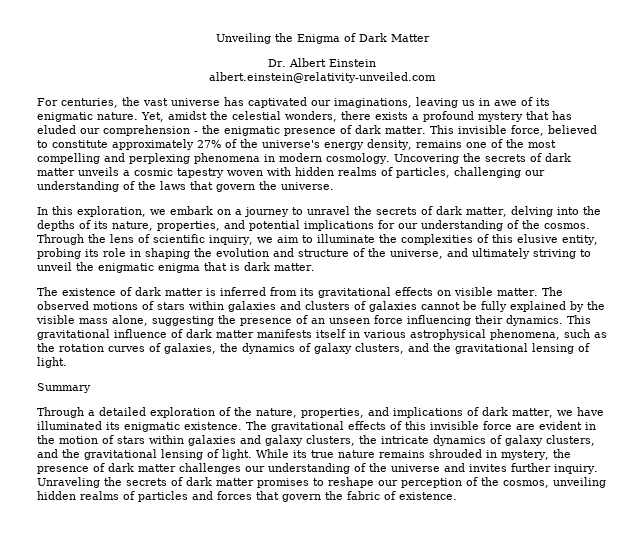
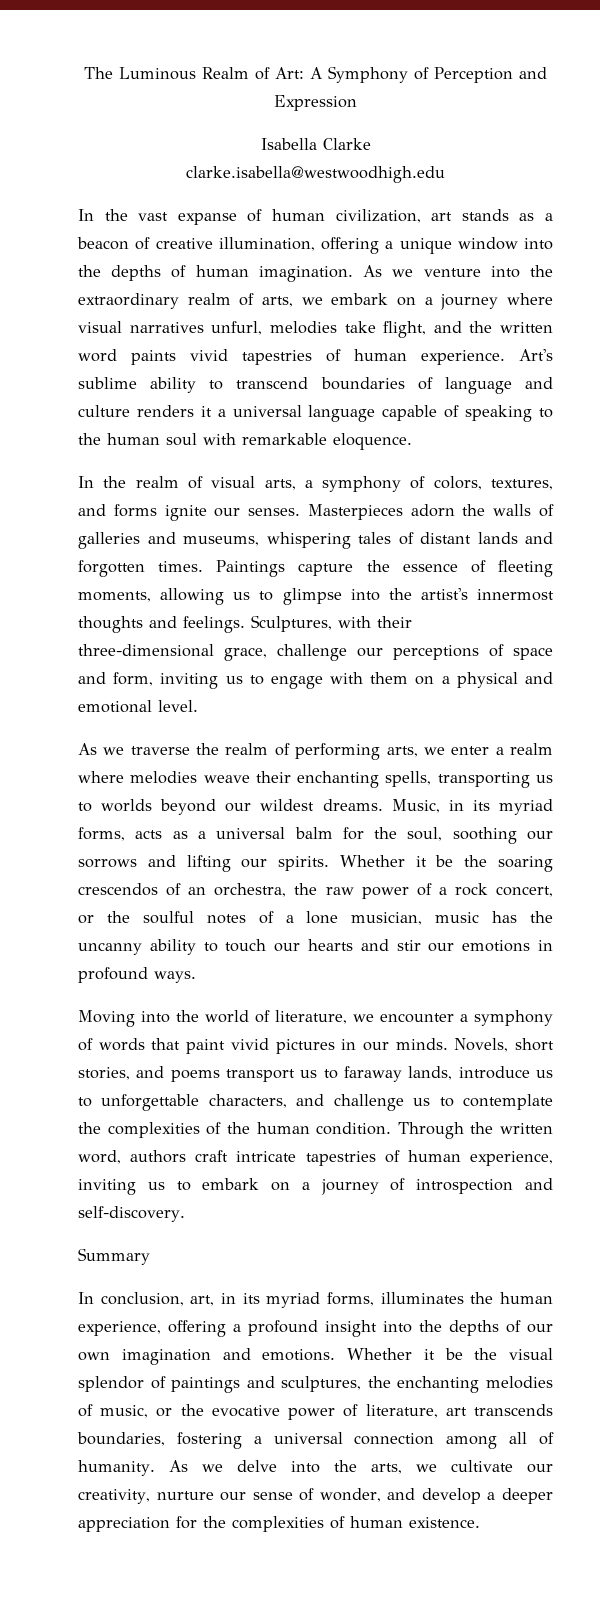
- Unveiling the Enigma of Dark Matter
- Dr. Albert Einstein
- albert.einstein@relativity-unveiled.com
- For centuries, the vast universe has captivated our imaginations, leaving us in awe of its enigmatic nature. Yet, amidst the celestial wonders, there exists a profound mystery that has eluded our comprehension - the enigmatic presence of dark matter. This invisible force, believed to constitute approximately 27% of the universe's energy density, remains one of the most compelling and perplexing phenomena in modern cosmology. Uncovering the secrets of dark matter unveils a cosmic tapestry woven with hidden realms of particles, challenging our understanding of the laws that govern the universe.
- In this exploration, we embark on a journey to unravel the secrets of dark matter, delving into the depths of its nature, properties, and potential implications for our understanding of the cosmos. Through the lens of scientific inquiry, we aim to illuminate the complexities of this elusive entity, probing its role in shaping the evolution and structure of the universe, and ultimately striving to unveil the enigmatic enigma that is dark matter.
- The existence of dark matter is inferred from its gravitational effects on visible matter. The observed motions of stars within galaxies and clusters of galaxies cannot be fully explained by the visible mass alone, suggesting the presence of an unseen force influencing their dynamics. This gravitational influence of dark matter manifests itself in various astrophysical phenomena, such as the rotation curves of galaxies, the dynamics of galaxy clusters, and the gravitational lensing of light.
+ The Luminous Realm of Art: A Symphony of Perception and Expression
+ Isabella Clarke
+ clarke.isabella@westwoodhigh.edu
+ In the vast expanse of human civilization, art stands as a beacon of creative illumination, offering a unique window into the depths of human imagination. As we venture into the extraordinary realm of arts, we embark on a journey where visual narratives unfurl, melodies take flight, and the written word paints vivid tapestries of human experience. Art's sublime ability to transcend boundaries of language and culture renders it a universal language capable of speaking to the human soul with remarkable eloquence.
+ In the realm of visual arts, a symphony of colors, textures, and forms ignite our senses. Masterpieces adorn the walls of galleries and museums, whispering tales of distant lands and forgotten times. Paintings capture the essence of fleeting moments, allowing us to glimpse into the artist's innermost thoughts and feelings. Sculptures, with their three-dimensional grace, challenge our perceptions of space and form, inviting us to engage with them on a physical and emotional level.
+ As we traverse the realm of performing arts, we enter a realm where melodies weave their enchanting spells, transporting us to worlds beyond our wildest dreams. Music, in its myriad forms, acts as a universal balm for the soul, soothing our sorrows and lifting our spirits. Whether it be the soaring crescendos of an orchestra, the raw power of a rock concert, or the soulful notes of a lone musician, music has the uncanny ability to touch our hearts and stir our emotions in profound ways.
+ Moving into the world of literature, we encounter a symphony of words that paint vivid pictures in our minds. Novels, short stories, and poems transport us to faraway lands, introduce us to unforgettable characters, and challenge us to contemplate the complexities of the human condition. Through the written word, authors craft intricate tapestries of human experience, inviting us to embark on a journey of introspection and self-discovery.
  Summary
- Through a detailed exploration of the nature, properties, and implications of dark matter, we have illuminated its enigmatic existence. The gravitational effects of this invisible force are evident in the motion of stars within galaxies and galaxy clusters, the intricate dynamics of galaxy clusters, and the gravitational lensing of light. While its true nature remains shrouded in mystery, the presence of dark matter challenges our understanding of the universe and invites further inquiry. Unraveling the secrets of dark matter promises to reshape our perception of the cosmos, unveiling hidden realms of particles and forces that govern the fabric of existence.
+ In conclusion, art, in its myriad forms, illuminates the human experience, offering a profound insight into the depths of our own imagination and emotions. Whether it be the visual splendor of paintings and sculptures, the enchanting melodies of music, or the evocative power of literature, art transcends boundaries, fostering a universal connection among all of humanity. As we delve into the arts, we cultivate our creativity, nurture our sense of wonder, and develop a deeper appreciation for the complexities of human existence.

